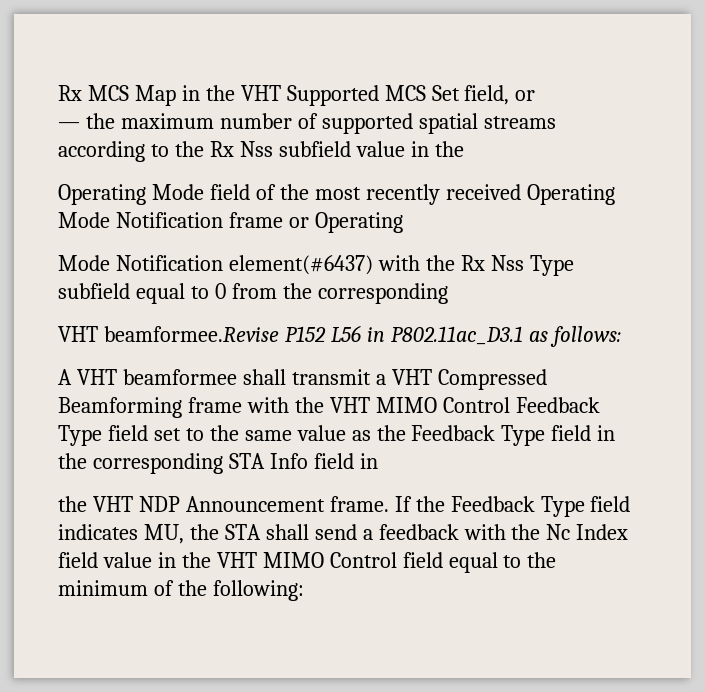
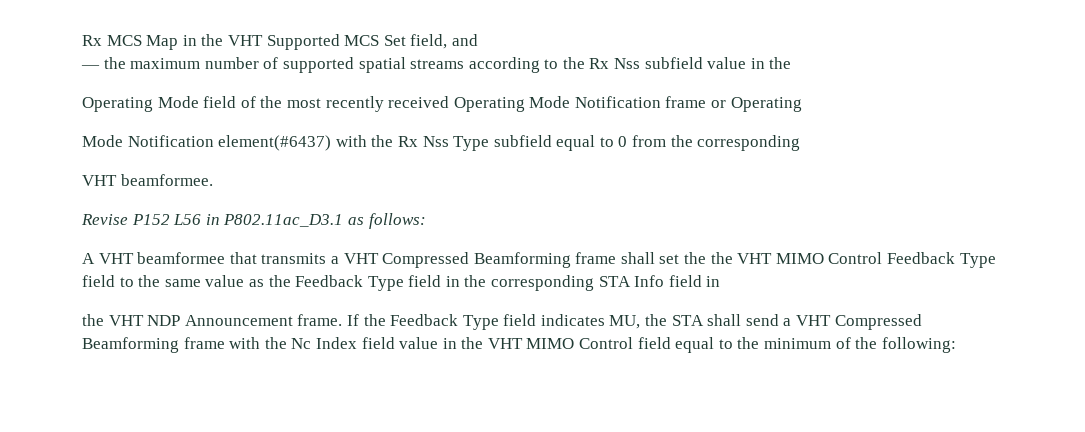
- Rx MCS Map in the VHT Supported MCS Set field, or
+ Rx MCS Map in the VHT Supported MCS Set field, and
- VHT beamformee.Revise P152 L56 in P802.11ac_D3.1 as follows:
+ VHT beamformee.
+ Revise P152 L56 in P802.11ac_D3.1 as follows:
- A VHT beamformee shall transmit a VHT Compressed Beamforming frame with the VHT MIMO Control Feedback Type field set to the same value as the Feedback Type field in the corresponding STA Info field in
+ A VHT beamformee that transmits a VHT Compressed Beamforming frame shall set the the VHT MIMO Control Feedback Type field to the same value as the Feedback Type field in the corresponding STA Info field in
- If the Feedback Type field indicates MU, the STA shall send a feedback with the Nc Index field value in the VHT MIMO Control field equal to the minimum of the following:
+ If the Feedback Type field indicates MU, the STA shall send a VHT Compressed Beamforming frame with the Nc Index field value in the VHT MIMO Control field equal to the minimum of the following:

